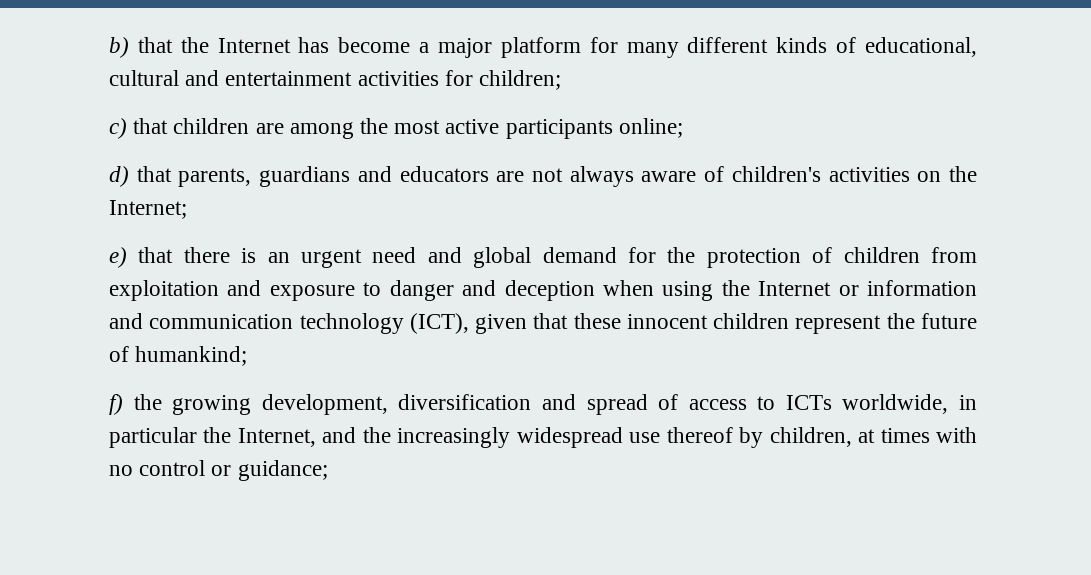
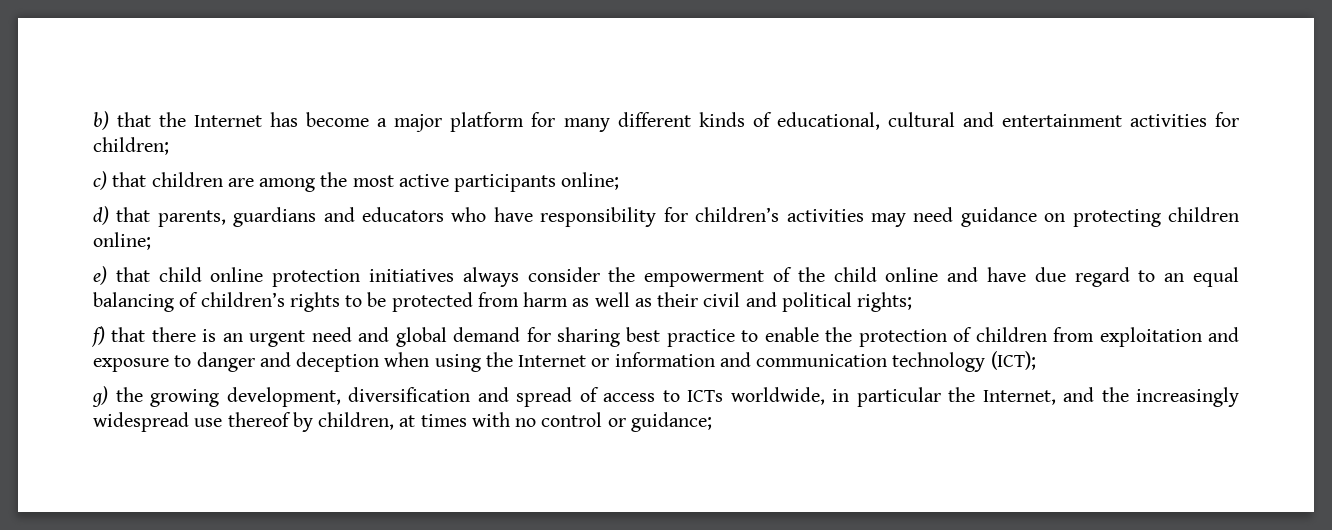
- d) that parents, guardians and educators are not always aware of children's activities on the Internet;
- e) that there is an urgent need and global demand for the protection of children from exploitation and exposure to danger and deception when using the Internet or information and communication technology (ICT), given that these innocent children represent the future of humankind;
- f) the growing development, diversification and spread of access to ICTs worldwide, in particular the Internet, and the increasingly widespread use thereof by children, at times with no control or guidance;
+ d) that parents, guardians and educators who have responsibility for children’s activities may need guidance on protecting children online;
+ e) that child online protection initiatives always consider the empowerment of the child online and have due regard to an equal balancing of children’s rights to be protected from harm as well as their civil and political rights;
+ f) that there is an urgent need and global demand for sharing best practice to enable the protection of children from exploitation and exposure to danger and deception when using the Internet or information and communication technology (ICT);
+ g) the growing development, diversification and spread of access to ICTs worldwide, in particular the Internet, and the increasingly widespread use thereof by children, at times with no control or guidance;

